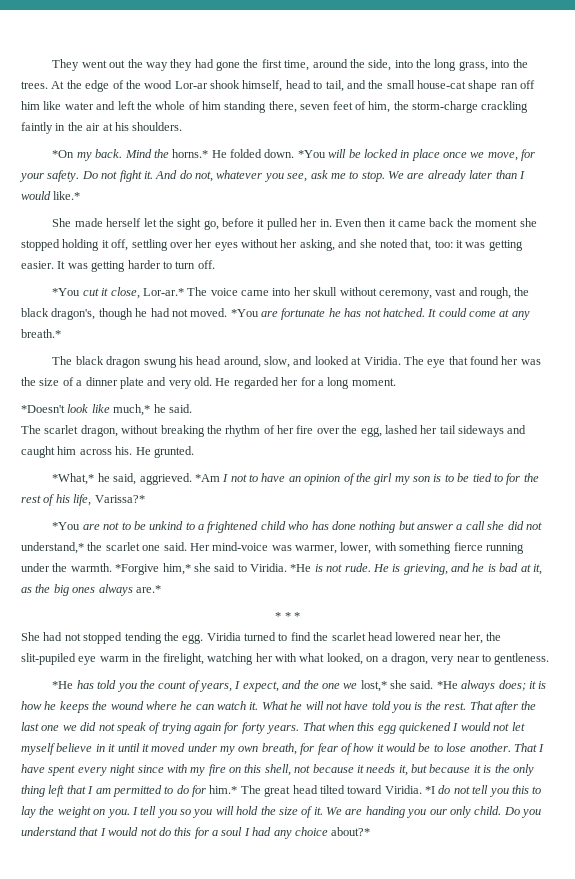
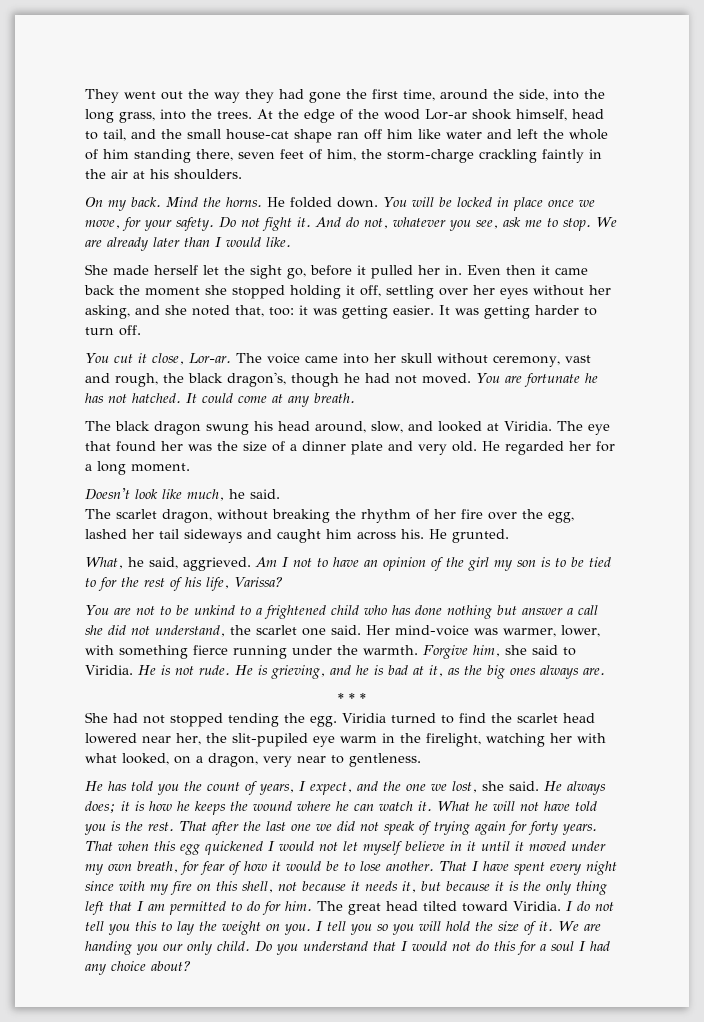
- *On my back.
+ On my back.
- Mind the horns.* He folded down.
+ Mind the horns. He folded down.
- *You will be locked in place once we move, for your safety.
+ You will be locked in place once we move, for your safety.
- We are already later than I would like.*
+ We are already later than I would like.
- *You cut it close, Lor-ar.* The voice came into her skull without ceremony, vast and rough, the black dragon's, though he had not moved.
+ You cut it close, Lor-ar. The voice came into her skull without ceremony, vast and rough, the black dragon's, though he had not moved.
- *You are fortunate he has not hatched.
+ You are fortunate he has not hatched.
- It could come at any breath.*
+ It could come at any breath.
- *Doesn't look like much,* he said.
+ Doesn't look like much, he said.
- *What,* he said, aggrieved.
+ What, he said, aggrieved.
- *Am I not to have an opinion of the girl my son is to be tied to for the rest of his life, Varissa?*
- *You are not to be unkind to a frightened child who has done nothing but answer a call she did not understand,* the scarlet one said.
+ Am I not to have an opinion of the girl my son is to be tied to for the rest of his life, Varissa?
+ You are not to be unkind to a frightened child who has done nothing but answer a call she did not understand, the scarlet one said.
- *Forgive him,* she said to Viridia.
+ Forgive him, she said to Viridia.
- *He is not rude.
+ He is not rude.
- He is grieving, and he is bad at it, as the big ones always are.*
+ He is grieving, and he is bad at it, as the big ones always are.
- *He has told you the count of years, I expect, and the one we lost,* she said.
+ He has told you the count of years, I expect, and the one we lost, she said.
- *He always does; it is how he keeps the wound where he can watch it.
+ He always does; it is how he keeps the wound where he can watch it.
- That I have spent every night since with my fire on this shell, not because it needs it, but because it is the only thing left that I am permitted to do for him.* The great head tilted toward Viridia.
+ That I have spent every night since with my fire on this shell, not because it needs it, but because it is the only thing left that I am permitted to do for him. The great head tilted toward Viridia.
- *I do not tell you this to lay the weight on you.
+ I do not tell you this to lay the weight on you.
- Do you understand that I would not do this for a soul I had any choice about?*
+ Do you understand that I would not do this for a soul I had any choice about?

